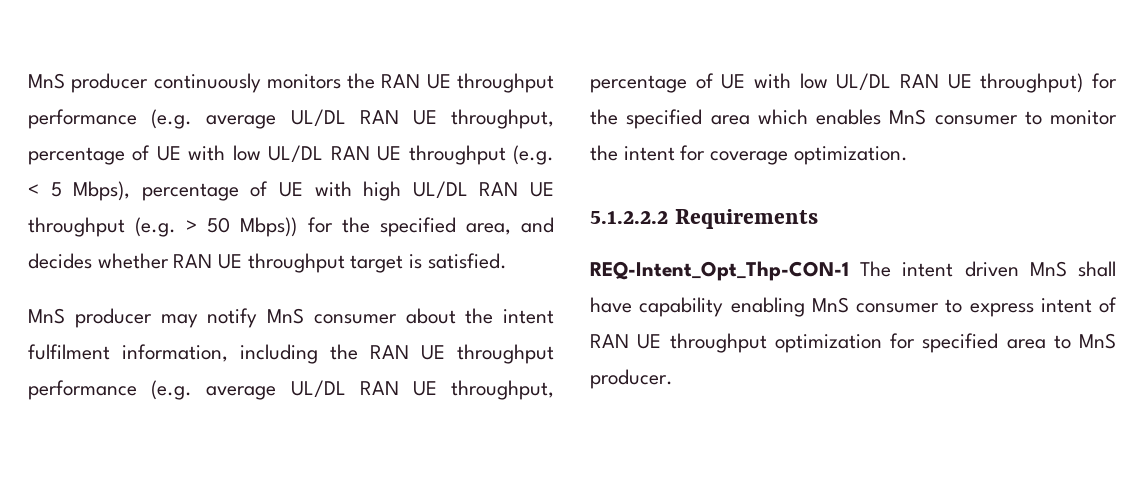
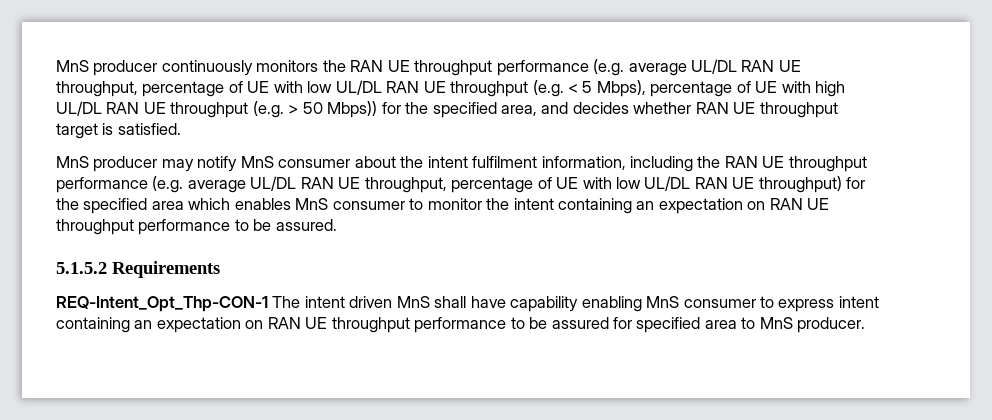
- MnS producer may notify MnS consumer about the intent fulfilment information, including the RAN UE throughput performance (e.g. average UL/DL RAN UE throughput, percentage of UE with low UL/DL RAN UE throughput) for the specified area which enables MnS consumer to monitor the intent for coverage optimization.
- 5.1.2.2.2 Requirements
+ MnS producer may notify MnS consumer about the intent fulfilment information, including the RAN UE throughput performance (e.g. average UL/DL RAN UE throughput, percentage of UE with low UL/DL RAN UE throughput) for the specified area which enables MnS consumer to monitor the intent containing an expectation on RAN UE throughput performance to be assured.
+ 5.1.5.2 Requirements
- REQ-Intent_Opt_Thp-CON-1 The intent driven MnS shall have capability enabling MnS consumer to express intent of RAN UE throughput optimization for specified area to MnS producer.
+ REQ-Intent_Opt_Thp-CON-1 The intent driven MnS shall have capability enabling MnS consumer to express intent containing an expectation on RAN UE throughput performance to be assured for specified area to MnS producer.

